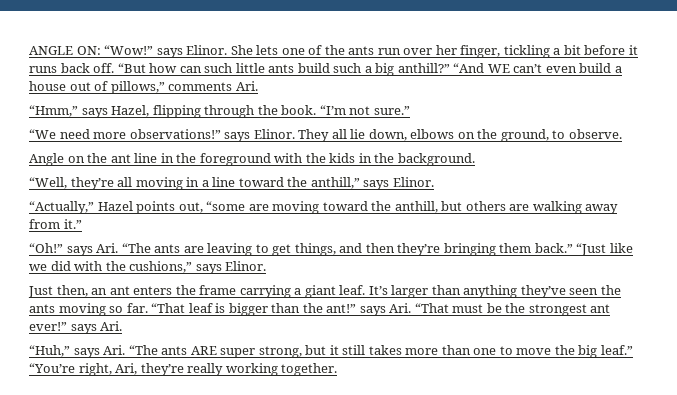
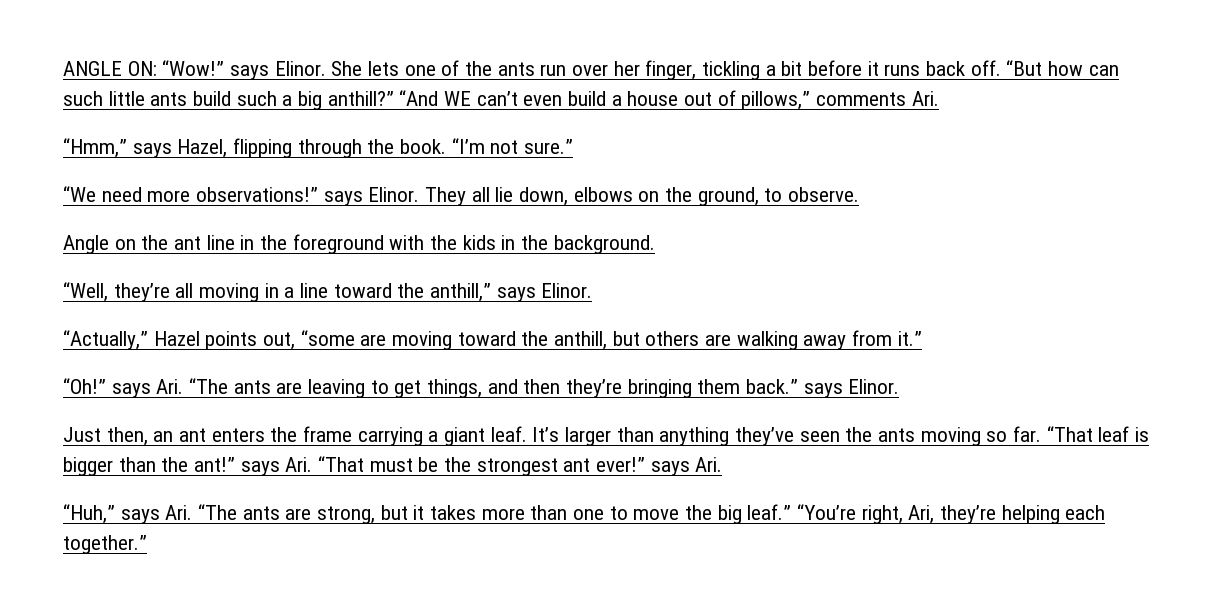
- “Oh!” says Ari. “The ants are leaving to get things, and then they’re bringing them back.” “Just like we did with the cushions,” says Elinor.
+ “Oh!” says Ari. “The ants are leaving to get things, and then they’re bringing them back.” says Elinor.
- “Huh,” says Ari. “The ants ARE super strong, but it still takes more than one to move the big leaf.”
+ “Huh,” says Ari. “The ants are strong, but it takes more than one to move the big leaf.”
- “You’re right, Ari, they’re really working together.
+ “You’re right, Ari, they’re helping each together.”

